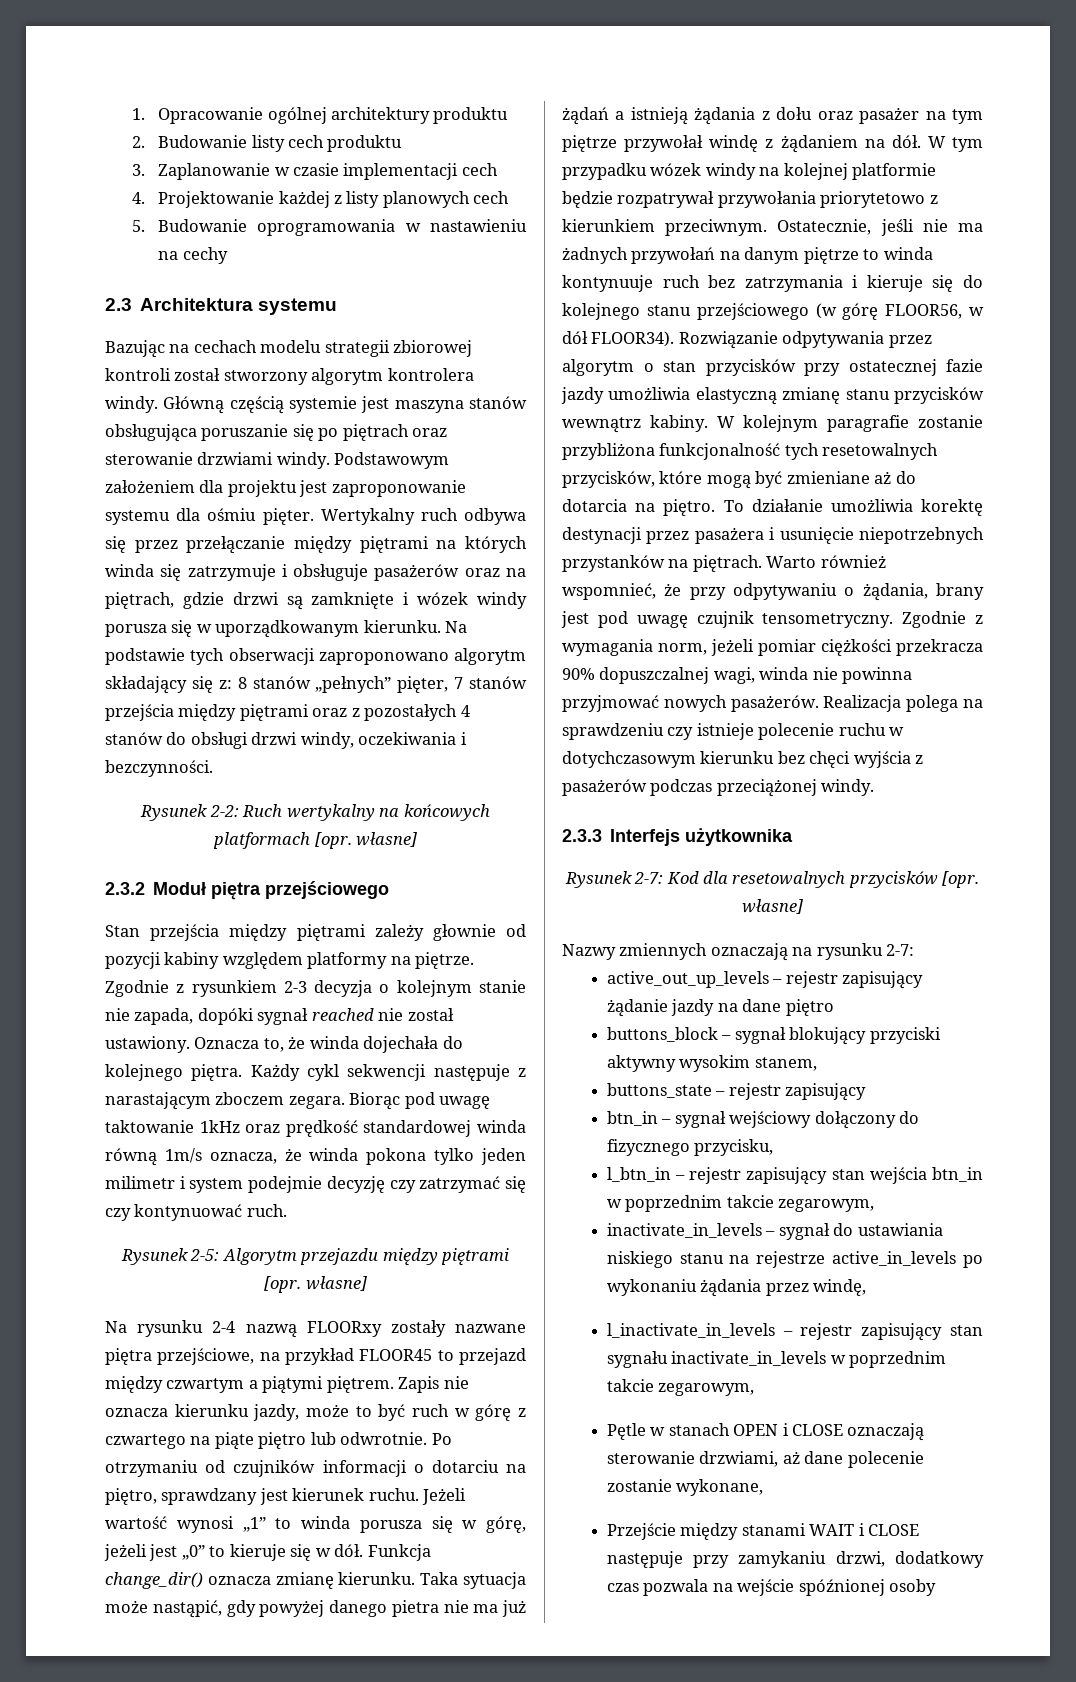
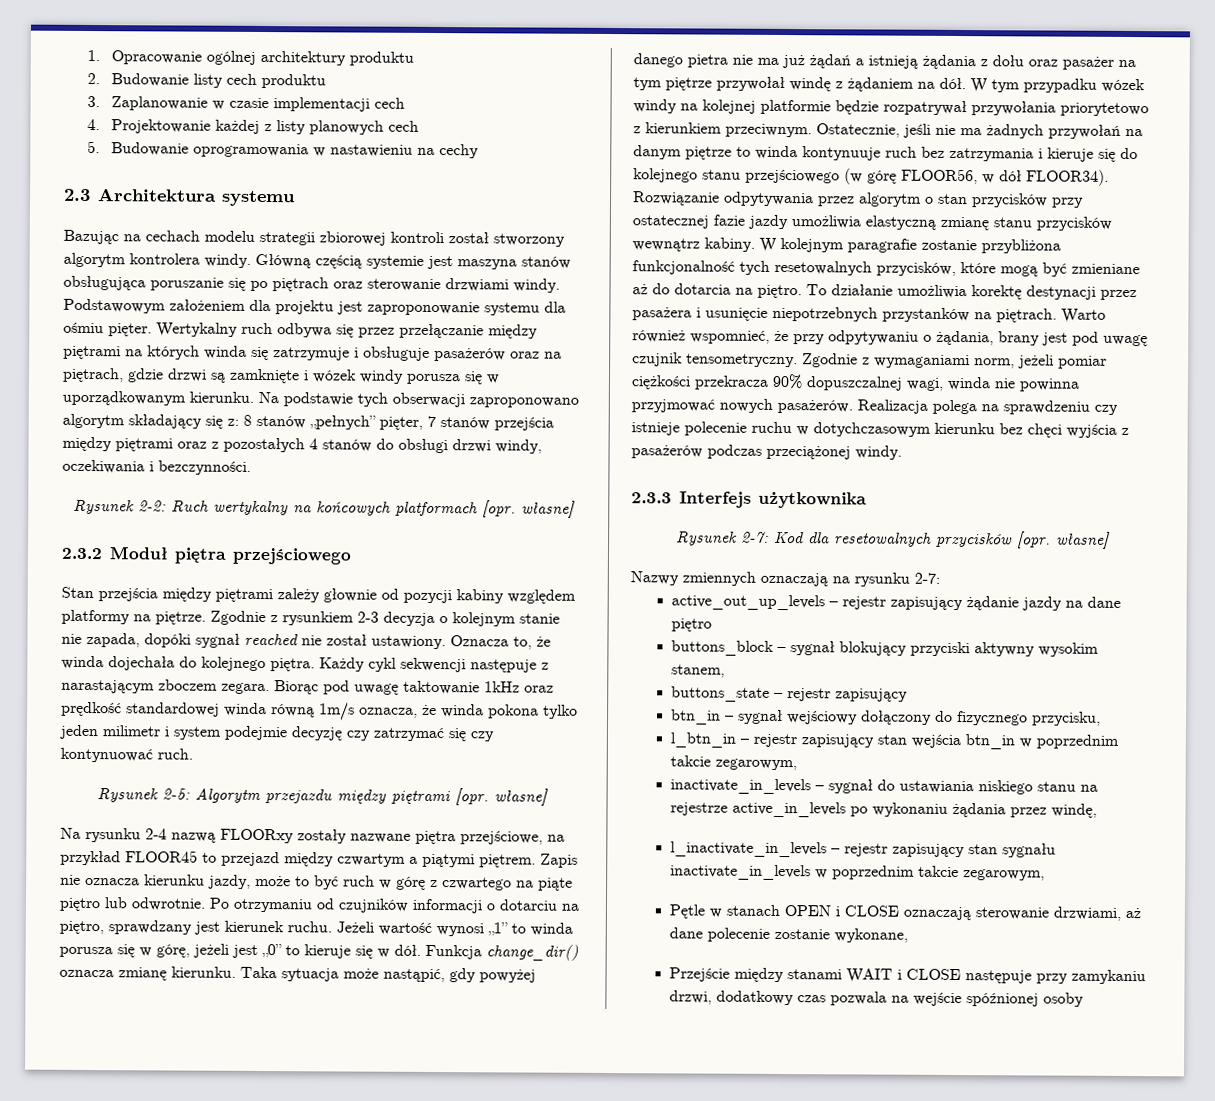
- Zgodnie z wymagania norm, jeżeli pomiar ciężkości przekracza 90% dopuszczalnej wagi, winda nie powinna przyjmować nowych pasażerów.
+ Zgodnie z wymaganiami norm, jeżeli pomiar ciężkości przekracza 90% dopuszczalnej wagi, winda nie powinna przyjmować nowych pasażerów.

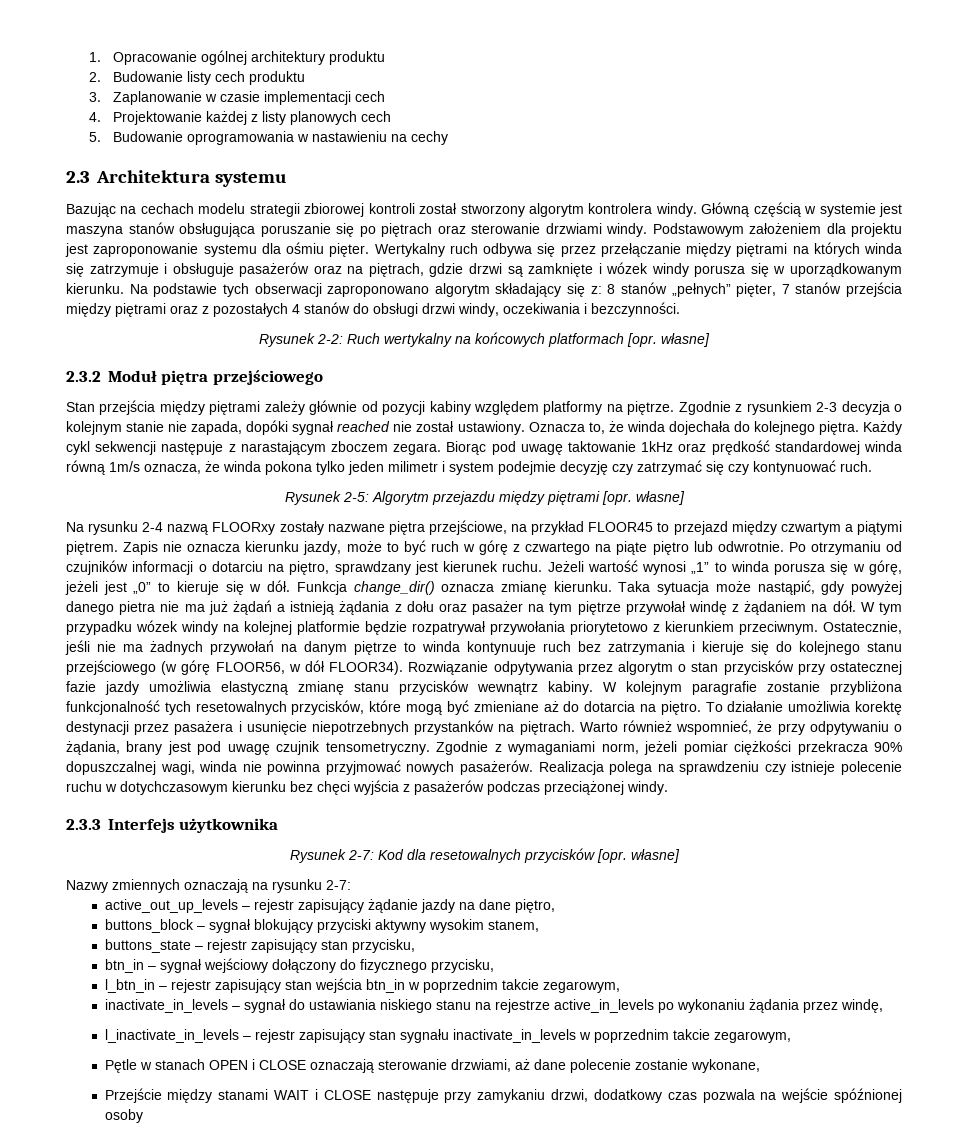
- Główną częścią systemie jest maszyna stanów obsługująca poruszanie się po piętrach oraz sterowanie drzwiami windy.
+ Główną częścią w systemie jest maszyna stanów obsługująca poruszanie się po piętrach oraz sterowanie drzwiami windy.
- Stan przejścia między piętrami zależy głownie od pozycji kabiny względem platformy na piętrze.
+ Stan przejścia między piętrami zależy głównie od pozycji kabiny względem platformy na piętrze.
- active_out_up_levels – rejestr zapisujący żądanie jazdy na dane piętro
+ active_out_up_levels – rejestr zapisujący żądanie jazdy na dane piętro,
- buttons_state – rejestr zapisujący
+ buttons_state – rejestr zapisujący stan przycisku,

